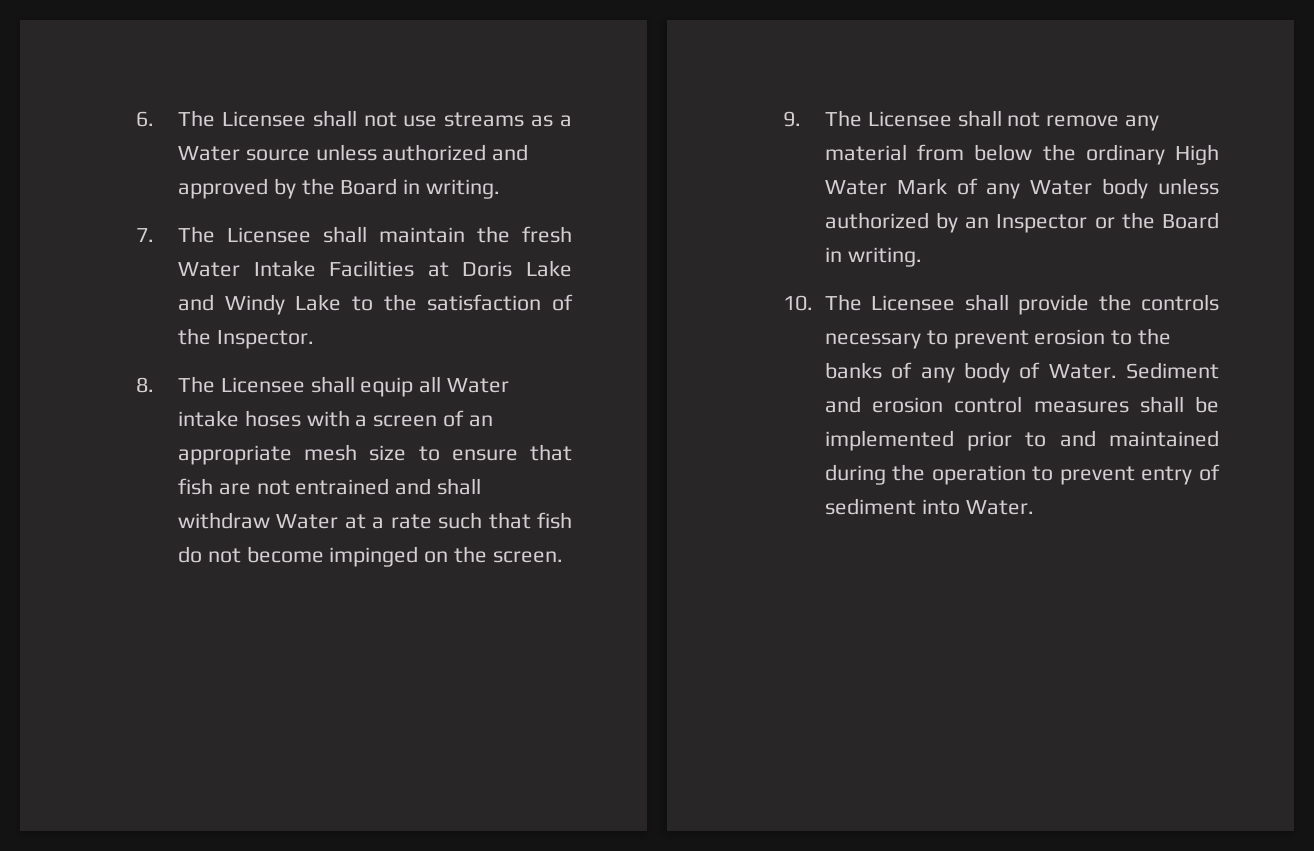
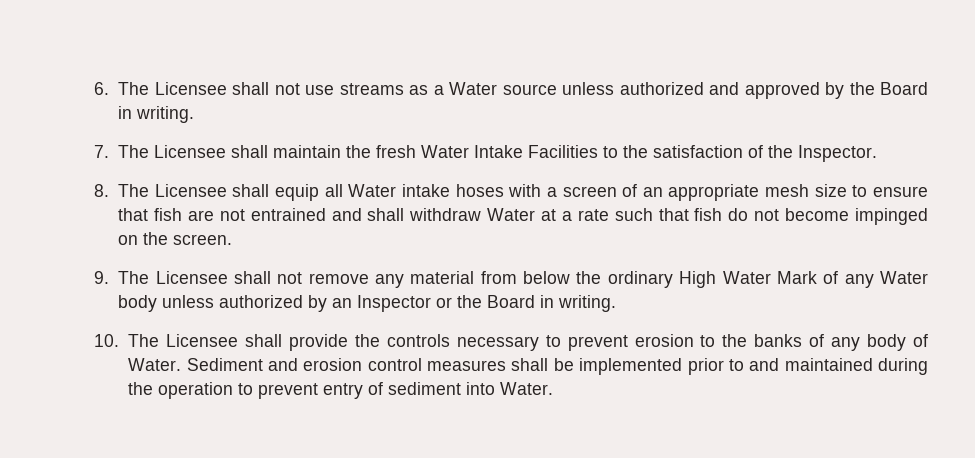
- 7. The Licensee shall maintain the fresh Water Intake Facilities at Doris Lake and Windy Lake to the satisfaction of the Inspector.
+ 7. The Licensee shall maintain the fresh Water Intake Facilities to the satisfaction of the Inspector.

